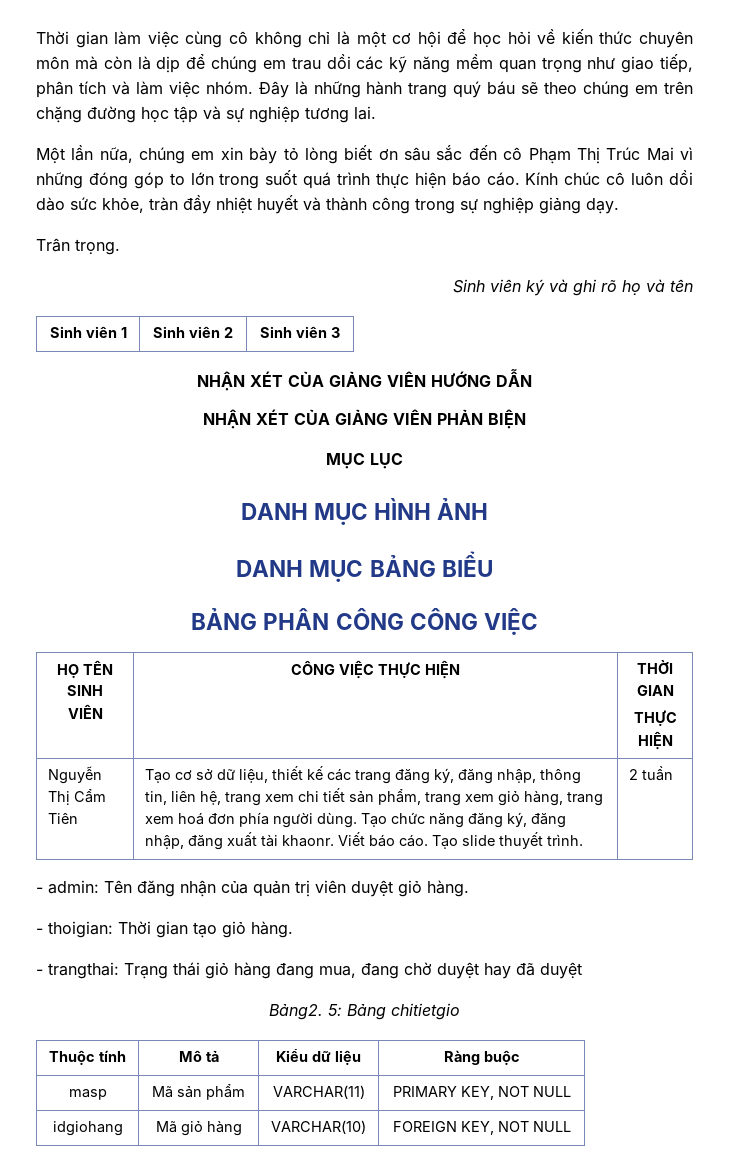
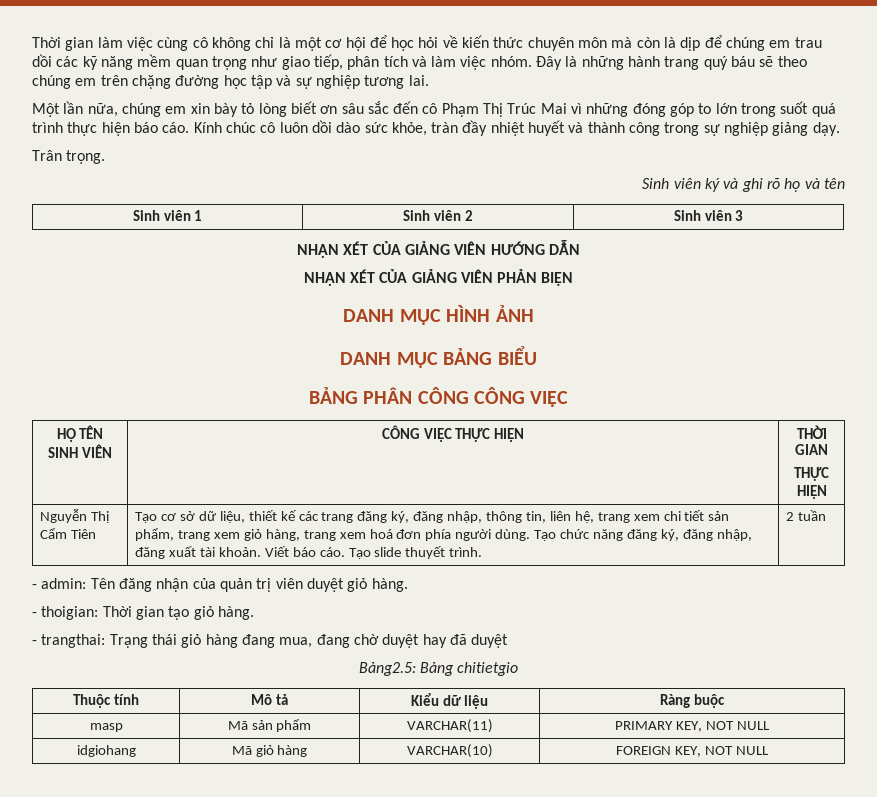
- MỤC LỤC
- Tạo chức năng đăng ký, đăng nhập, đăng xuất tài khaonr.
+ Tạo chức năng đăng ký, đăng nhập, đăng xuất tài khoản.
- Bảng2. 5: Bảng chitietgio
+ Bảng2.5: Bảng chitietgio

